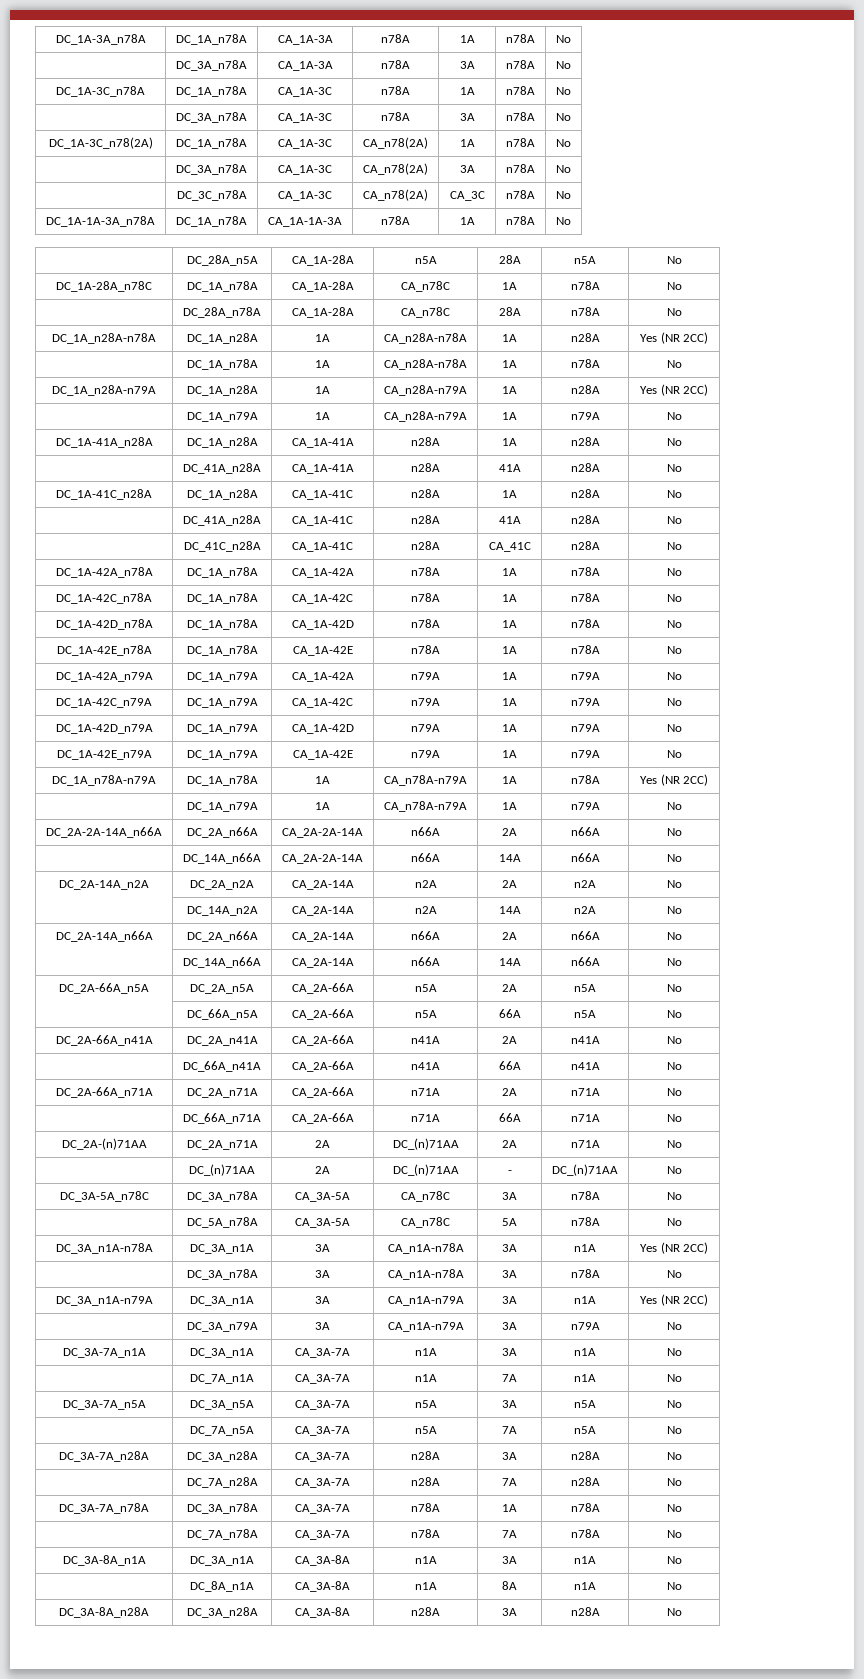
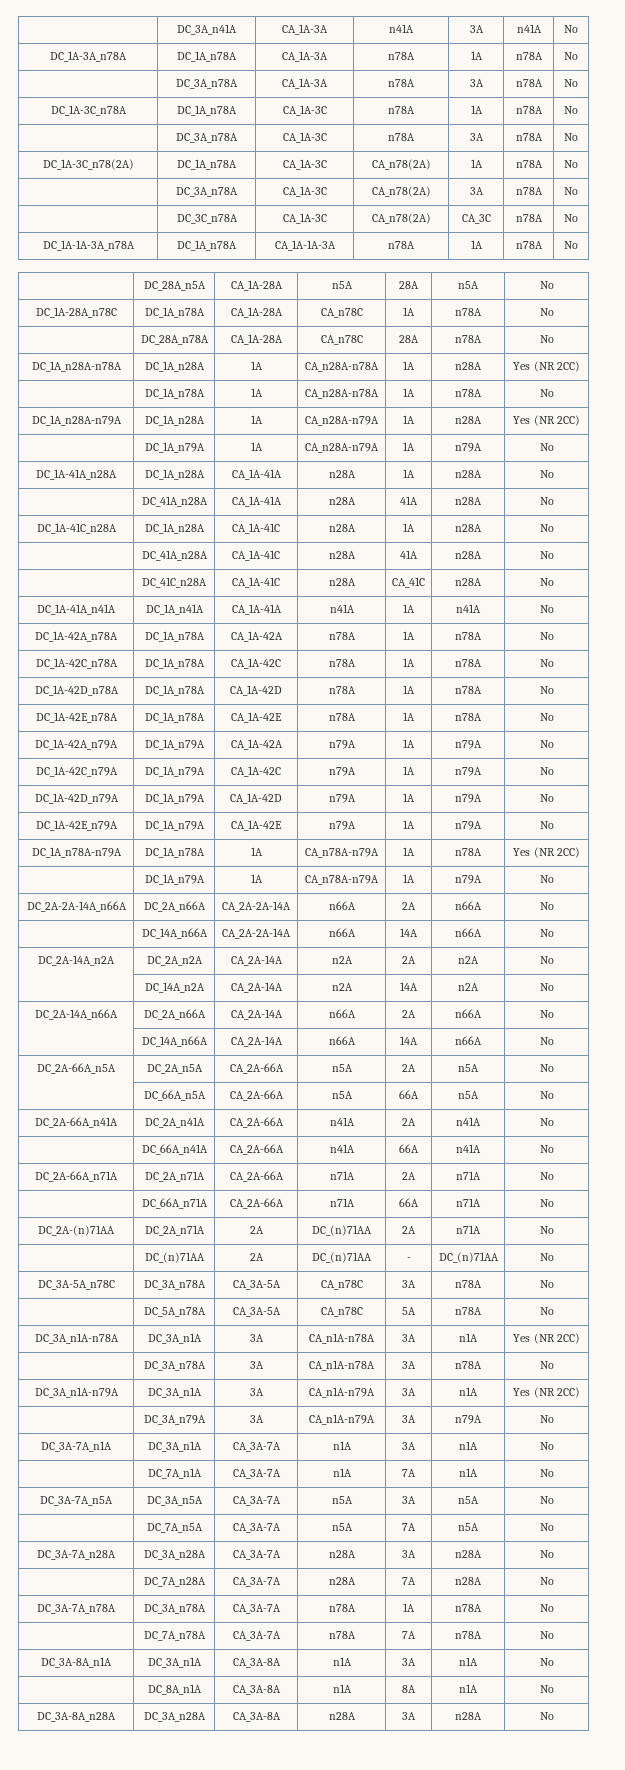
+ | DC_3A_n41A | CA_1A-3A | n41A | 3A | n41A | No
+ DC_1A-41A_n41A | DC_1A_n41A | CA_1A-41A | n41A | 1A | n41A | No

